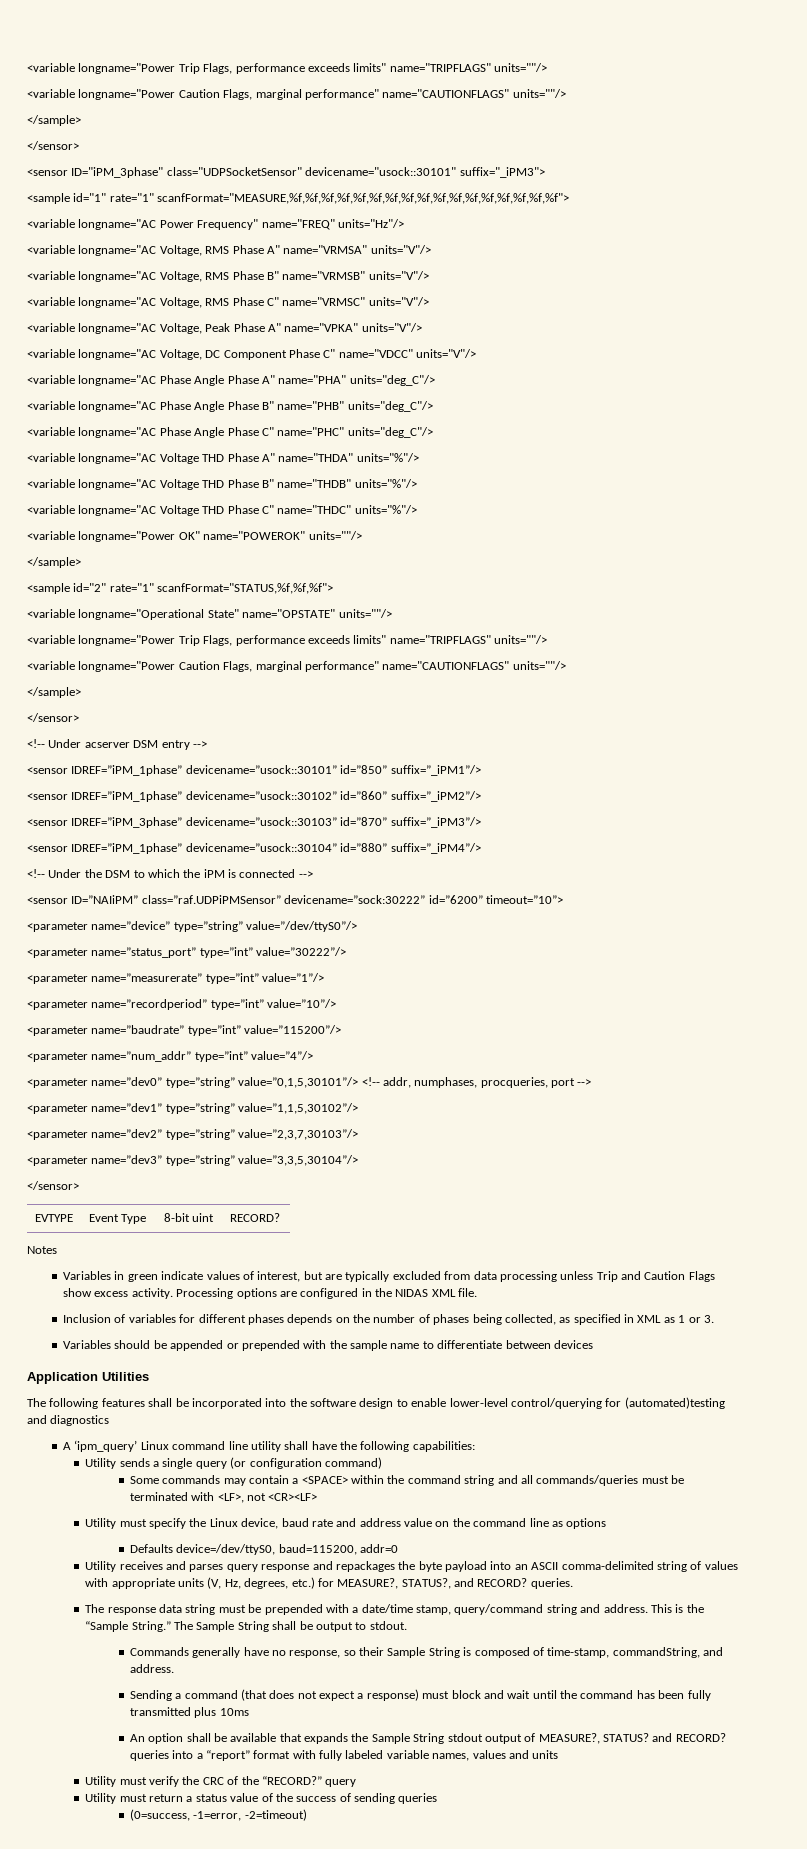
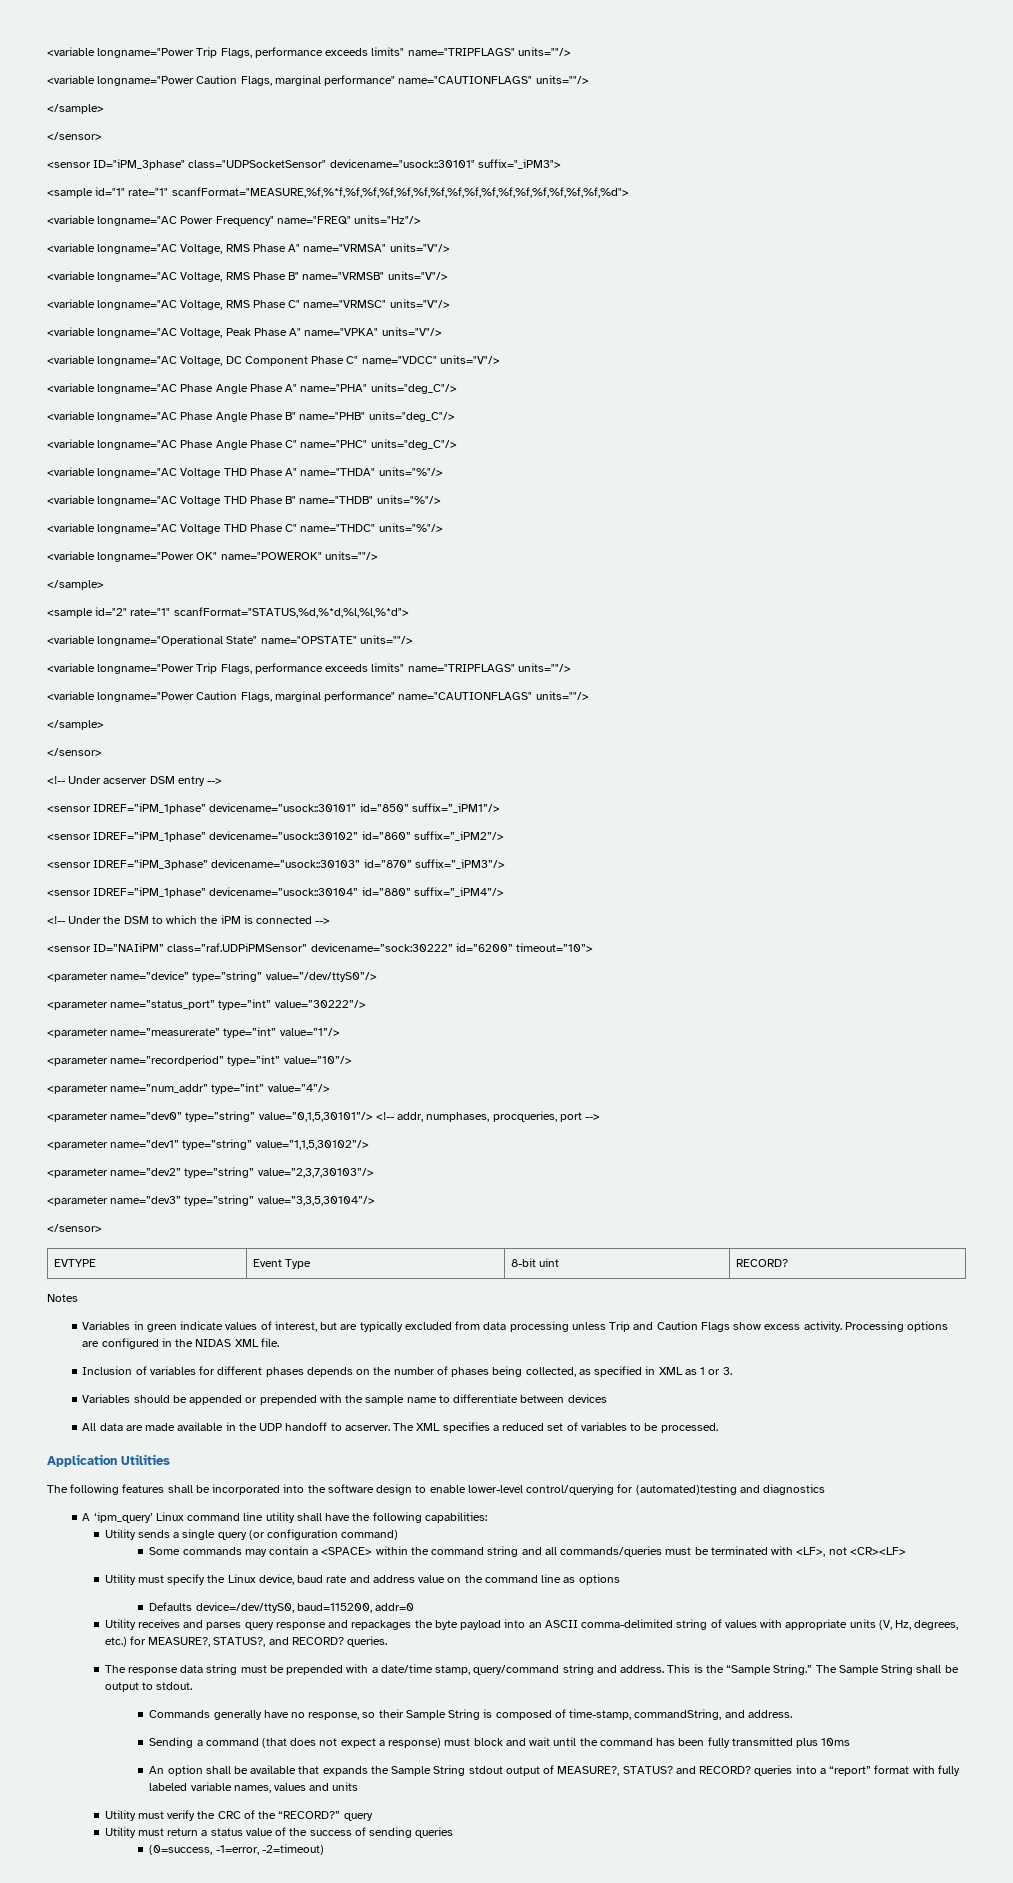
- <sample id="1" rate="1" scanfFormat="MEASURE,%f,%f,%f,%f,%f,%f,%f,%f,%f,%f,%f,%f,%f,%f,%f,%f,%f">
+ <sample id="1" rate="1" scanfFormat="MEASURE,%f,%*f,%f,%f,%f,%f,%f,%f,%f,%f,%f,%f,%f,%f,%f,%f,%f,%d">
- <sample id="2" rate="1" scanfFormat="STATUS,%f,%f,%f">
+ <sample id="2" rate="1" scanfFormat="STATUS,%d,%*d,%l,%l,%*d">
- <parameter name=”baudrate” type=”int” value=”115200”/>
+ All data are made available in the UDP handoff to acserver. The XML specifies a reduced set of variables to be processed.

